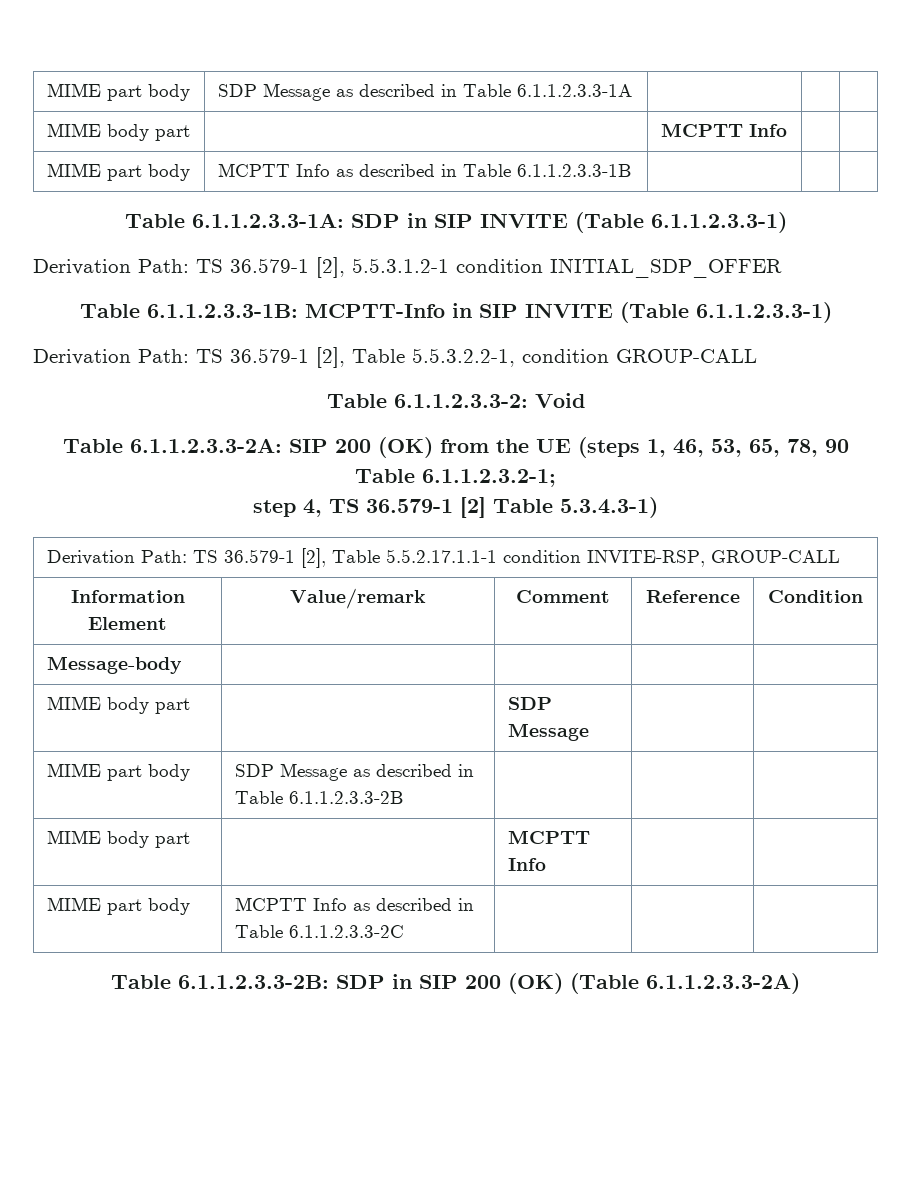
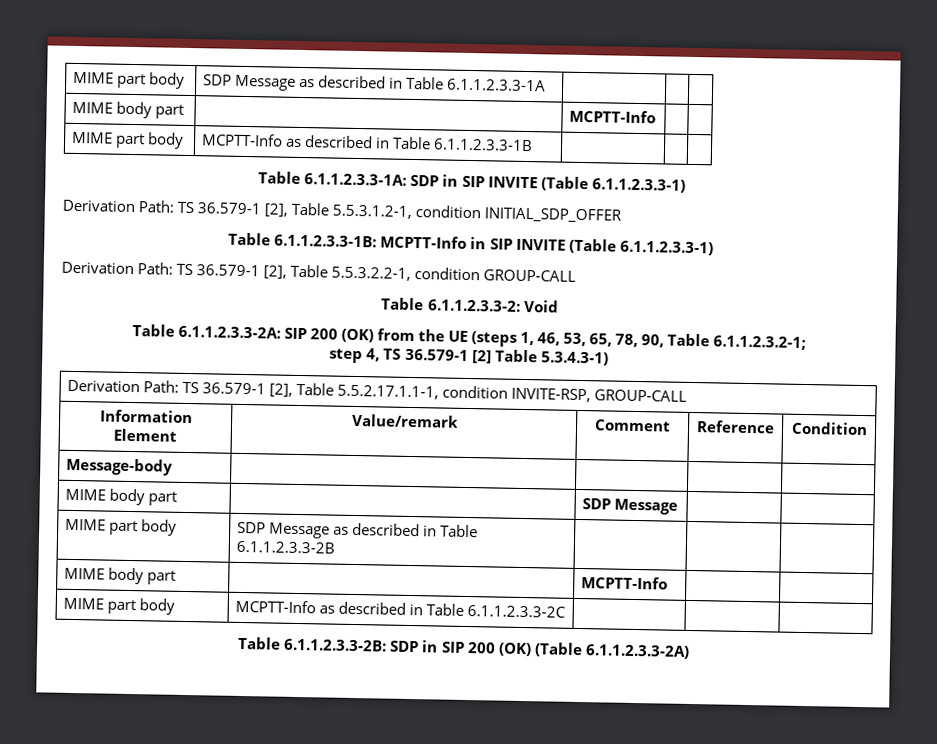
  MIME part body | SDP Message as described in Table 6.1.1.2.3.3-1A | | |
- MIME body part | | MCPTT Info | |
- MIME part body | MCPTT Info as described in Table 6.1.1.2.3.3-1B | | |
+ MIME body part | | MCPTT-Info | |
+ MIME part body | MCPTT-Info as described in Table 6.1.1.2.3.3-1B | | |
- Derivation Path: TS 36.579-1 [2], 5.5.3.1.2-1 condition INITIAL_SDP_OFFER
+ Derivation Path: TS 36.579-1 [2], Table 5.5.3.1.2-1, condition INITIAL_SDP_OFFER
- Table 6.1.1.2.3.3-2A: SIP 200 (OK) from the UE (steps 1, 46, 53, 65, 78, 90 Table 6.1.1.2.3.2-1;
+ Table 6.1.1.2.3.3-2A: SIP 200 (OK) from the UE (steps 1, 46, 53, 65, 78, 90, Table 6.1.1.2.3.2-1;
- Derivation Path: TS 36.579-1 [2], Table 5.5.2.17.1.1-1 condition INVITE-RSP, GROUP-CALL
+ Derivation Path: TS 36.579-1 [2], Table 5.5.2.17.1.1-1, condition INVITE-RSP, GROUP-CALL
  MIME part body | SDP Message as described in Table 6.1.1.2.3.3-2B | | |
- MIME body part | | MCPTT Info | |
- MIME part body | MCPTT Info as described in Table 6.1.1.2.3.3-2C | | |
+ MIME body part | | MCPTT-Info | |
+ MIME part body | MCPTT-Info as described in Table 6.1.1.2.3.3-2C | | |

